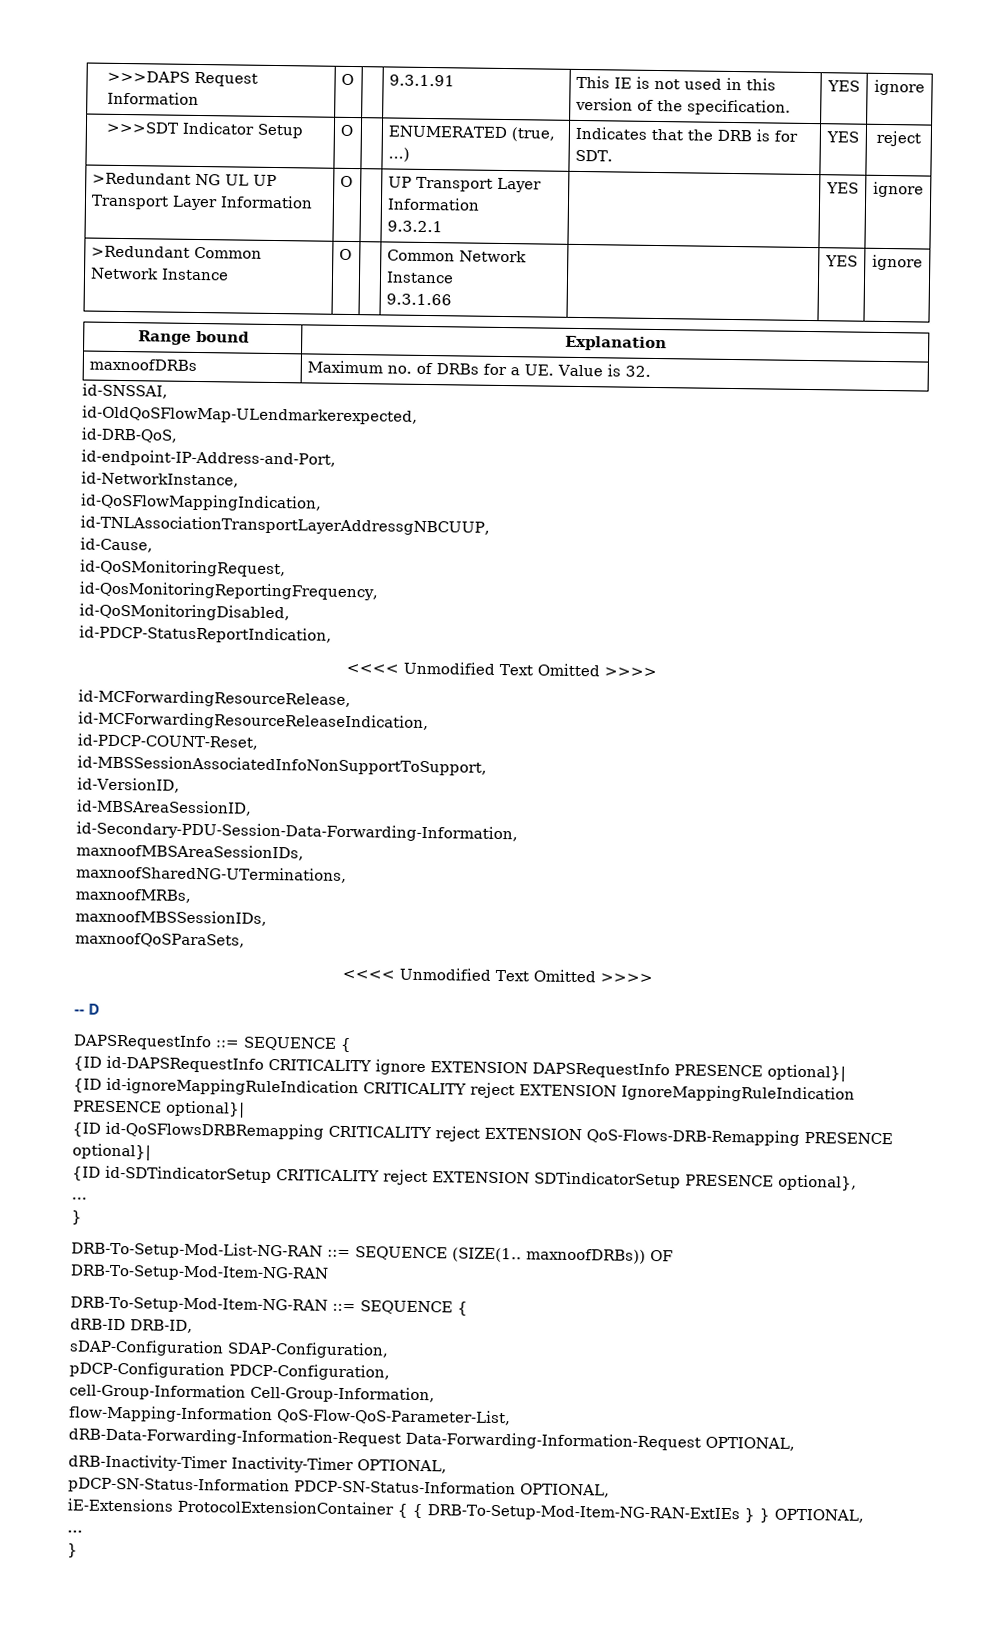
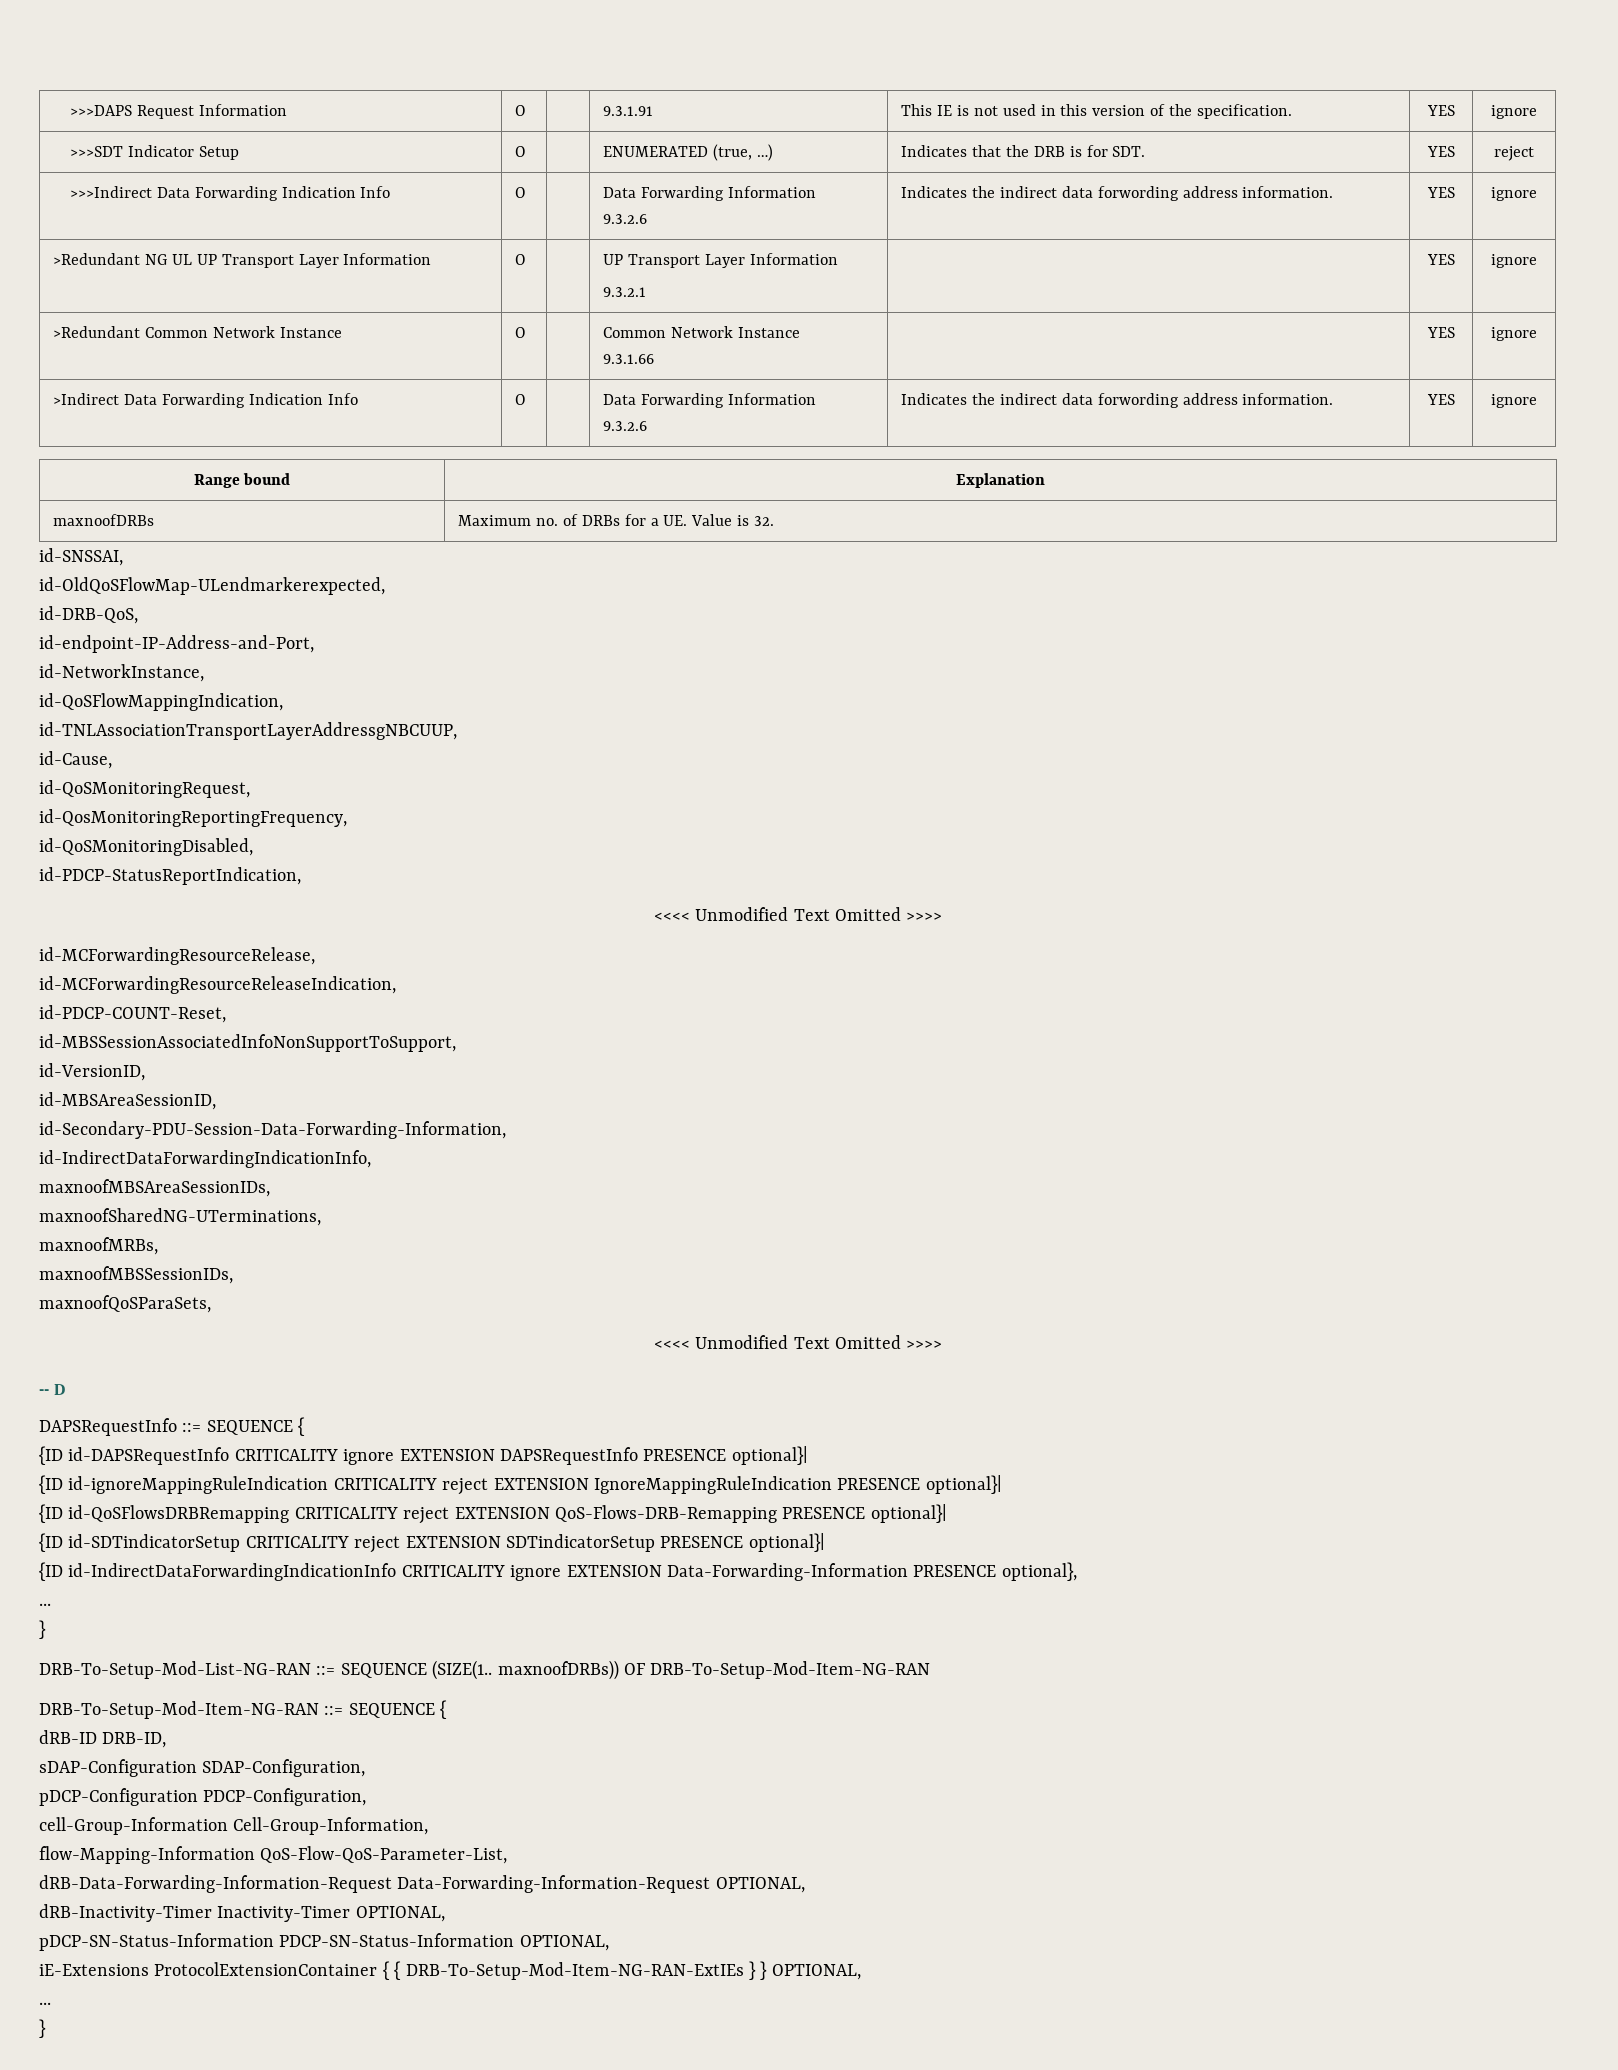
+ >>>Indirect Data Forwarding Indication Info | O | | Data Forwarding Information
+ 9.3.2.6 | Indicates the indirect data forwording address information. | YES | ignore
+ >Indirect Data Forwarding Indication Info | O | | Data Forwarding Information
+ 9.3.2.6 | Indicates the indirect data forwording address information. | YES | ignore
+ id-IndirectDataForwardingIndicationInfo,
- {ID id-SDTindicatorSetup CRITICALITY reject EXTENSION SDTindicatorSetup PRESENCE optional},
+ {ID id-SDTindicatorSetup CRITICALITY reject EXTENSION SDTindicatorSetup PRESENCE optional}|
+ {ID id-IndirectDataForwardingIndicationInfo CRITICALITY ignore EXTENSION Data-Forwarding-Information PRESENCE optional},

